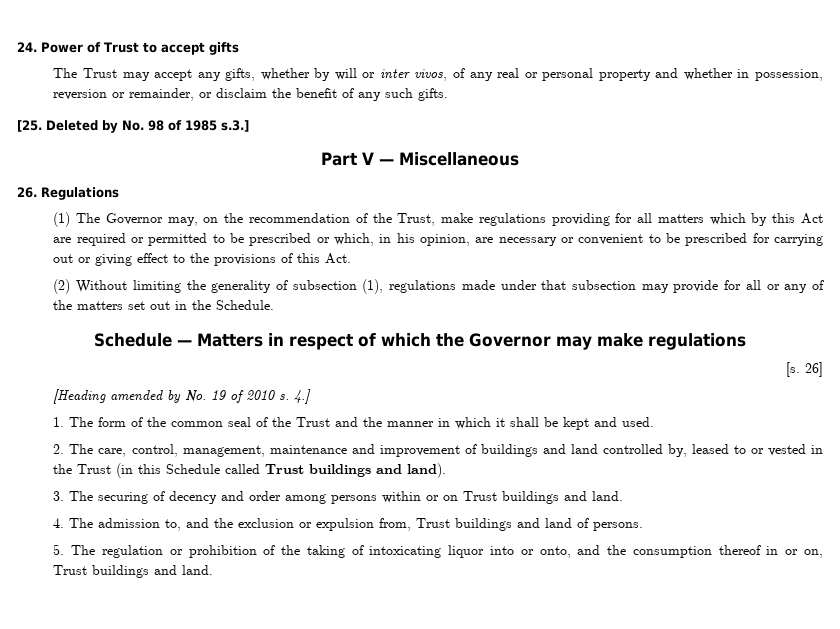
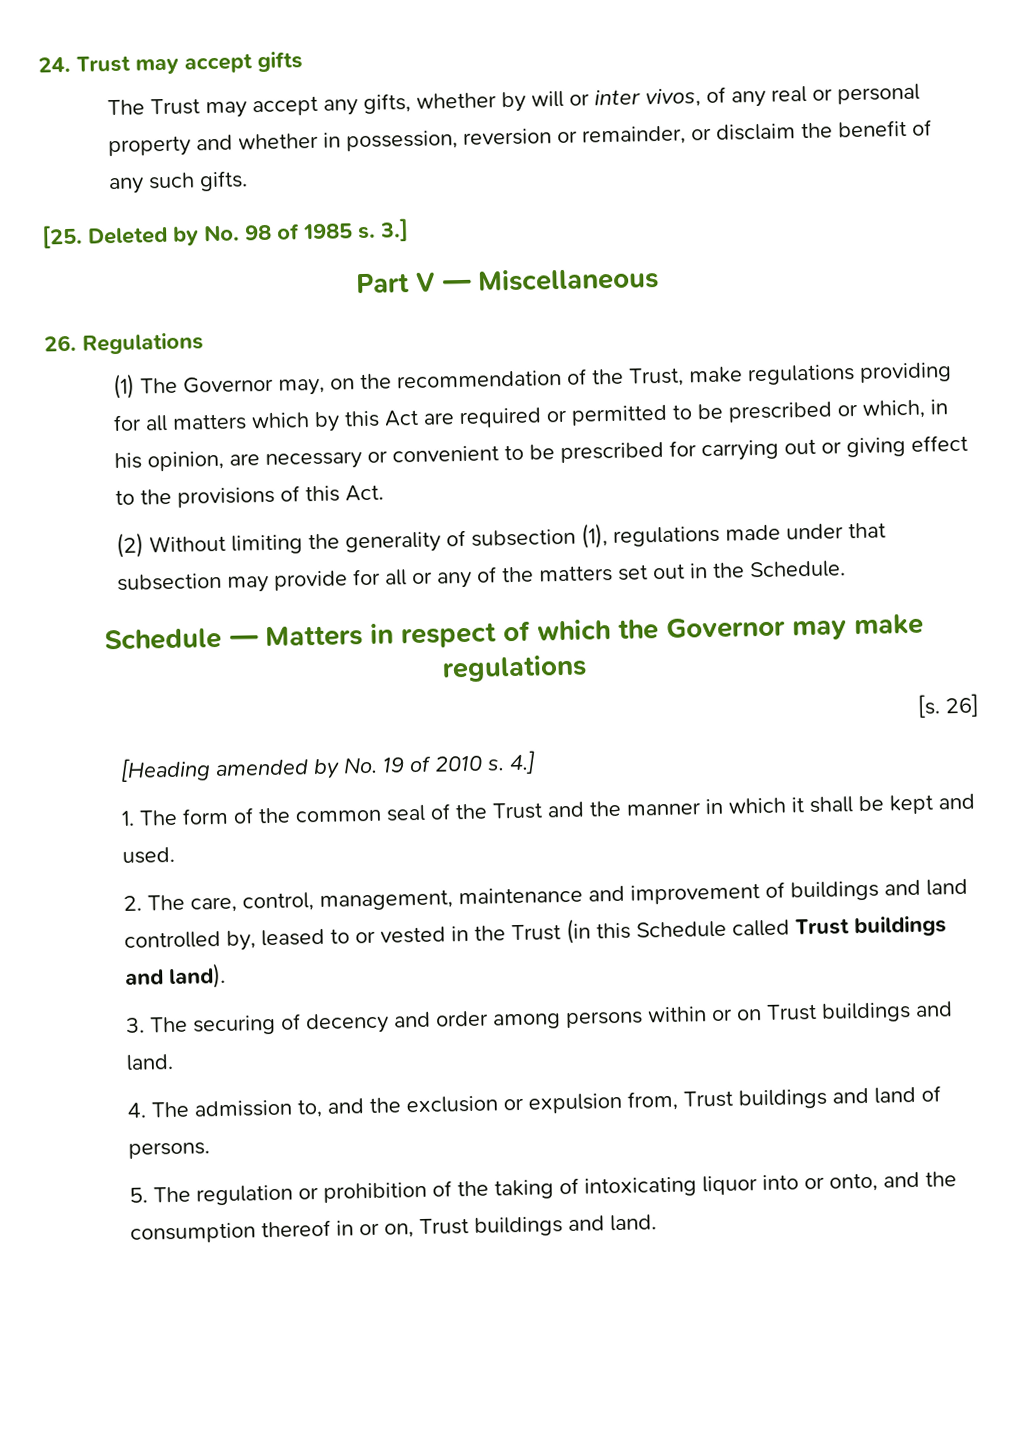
- 24. Power of Trust to accept gifts
+ 24. Trust may accept gifts
- [25. Deleted by No. 98 of 1985 s.3.]
+ [25. Deleted by No. 98 of 1985 s. 3.]

